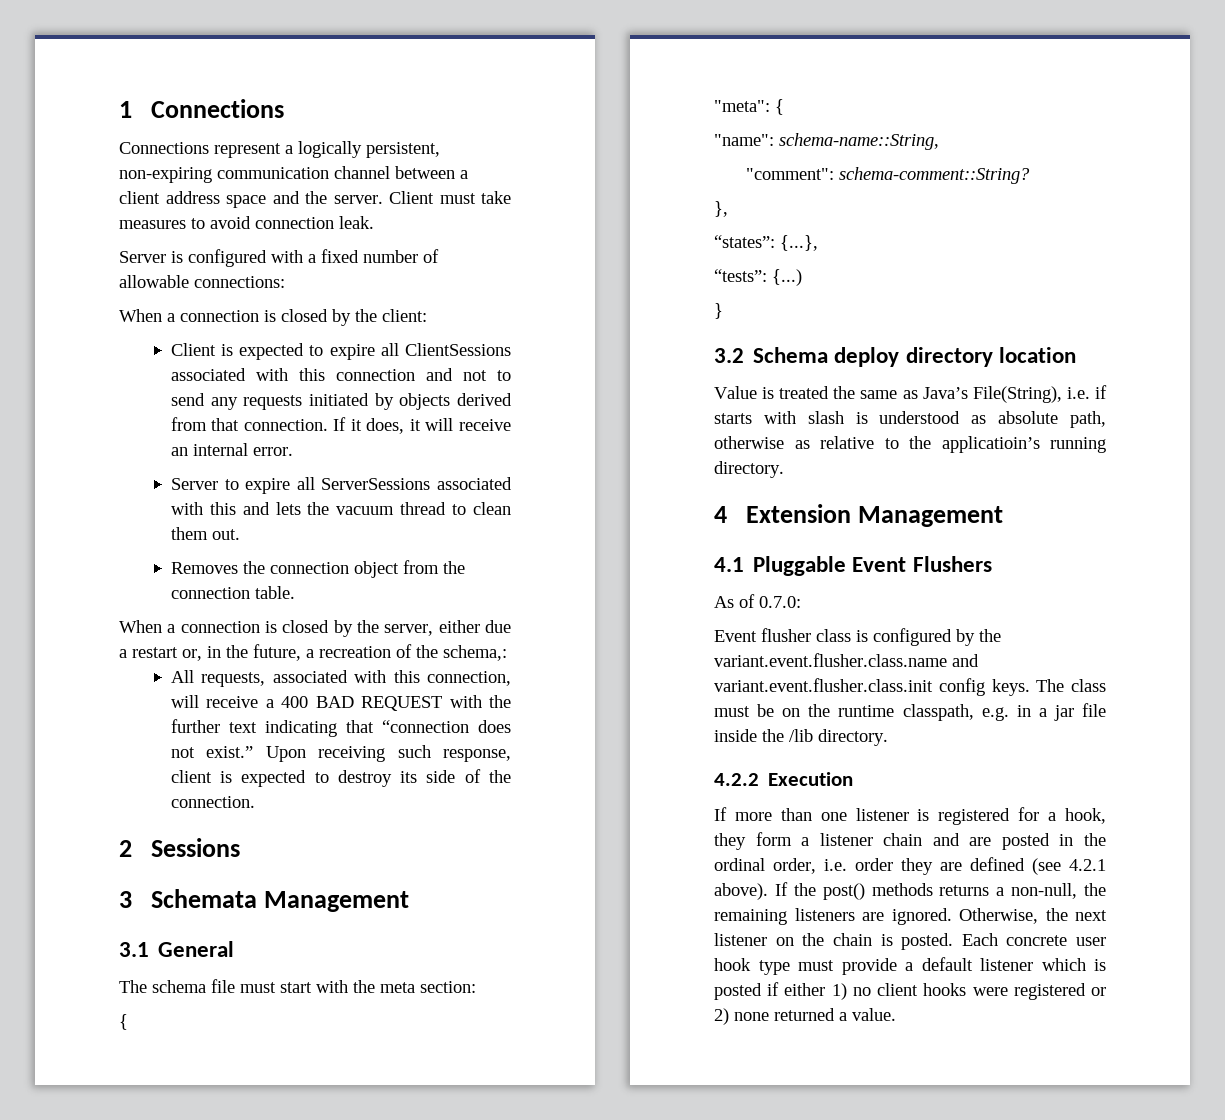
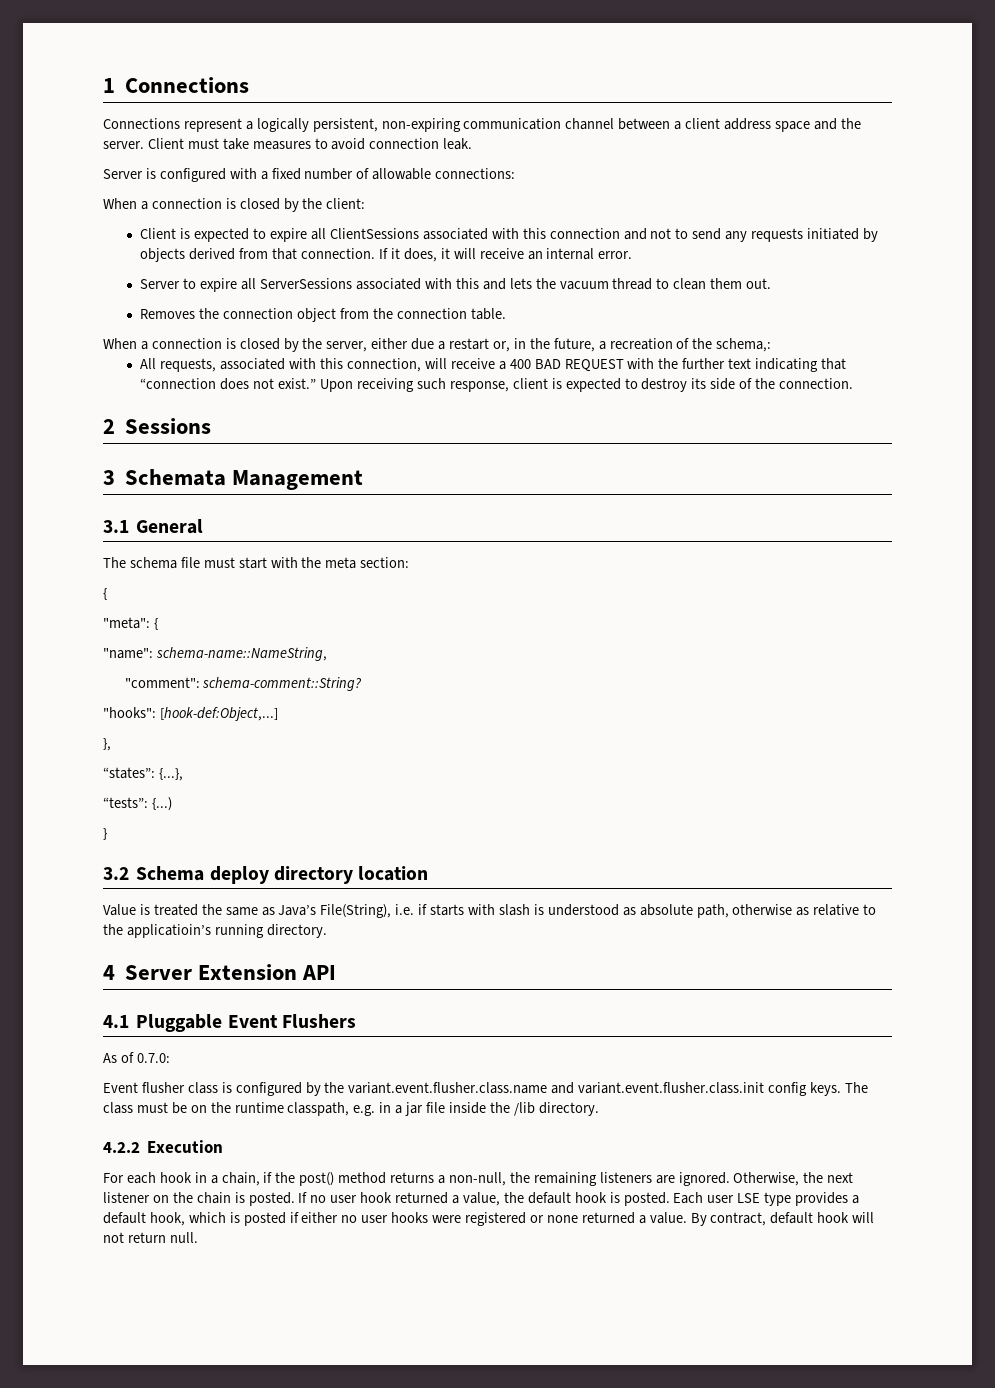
- "name": schema-name::String,
+ "name": schema-name::NameString,
+ "hooks": [hook-def:Object,...]
- 4 Extension Management
+ 4 Server Extension API
- If more than one listener is registered for a hook, they form a listener chain and are posted in the ordinal order, i.e. order they are defined (see 4.2.1 above). If the post() methods returns a non-null, the remaining listeners are ignored.
+ For each hook in a chain, if the post() method returns a non-null, the remaining listeners are ignored.
- Each concrete user hook type must provide a default listener which is posted if either 1) no client hooks were registered or 2) none returned a value.
+ If no user hook returned a value, the default hook is posted. Each user LSE type provides a default hook, which is posted if either no user hooks were registered or none returned a value.
+ By contract, default hook will not return null.

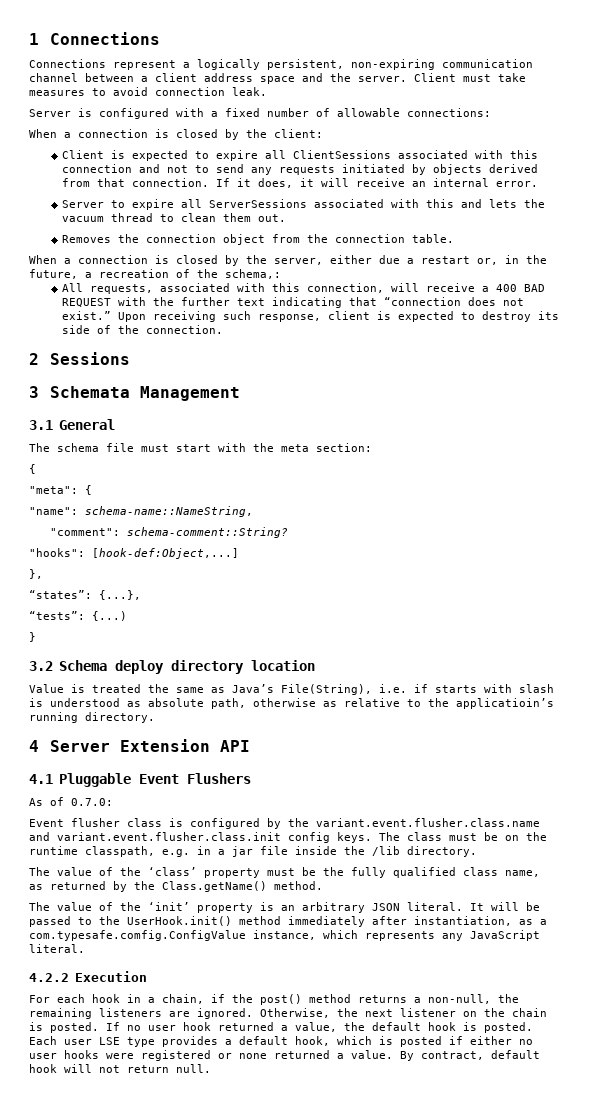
+ The value of the ‘class’ property must be the fully qualified class name, as returned by the Class.getName() method.
+ The value of the ‘init’ property is an arbitrary JSON literal. It will be passed to the UserHook.init() method immediately after instantiation, as a com.typesafe.comfig.ConfigValue instance, which represents any JavaScript literal.

